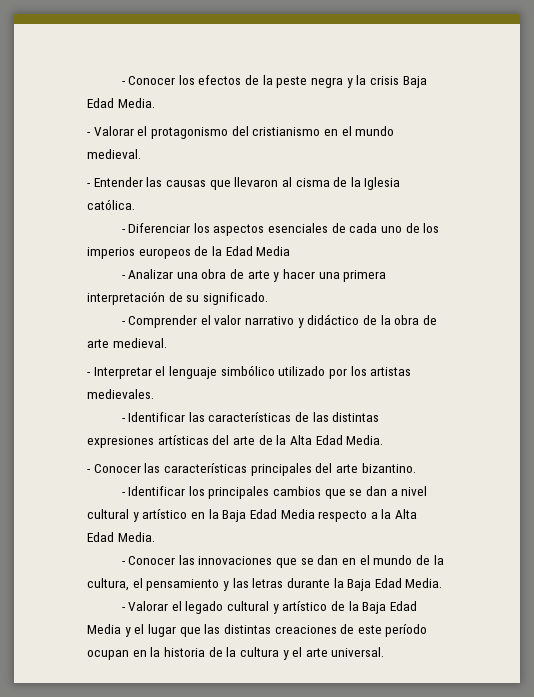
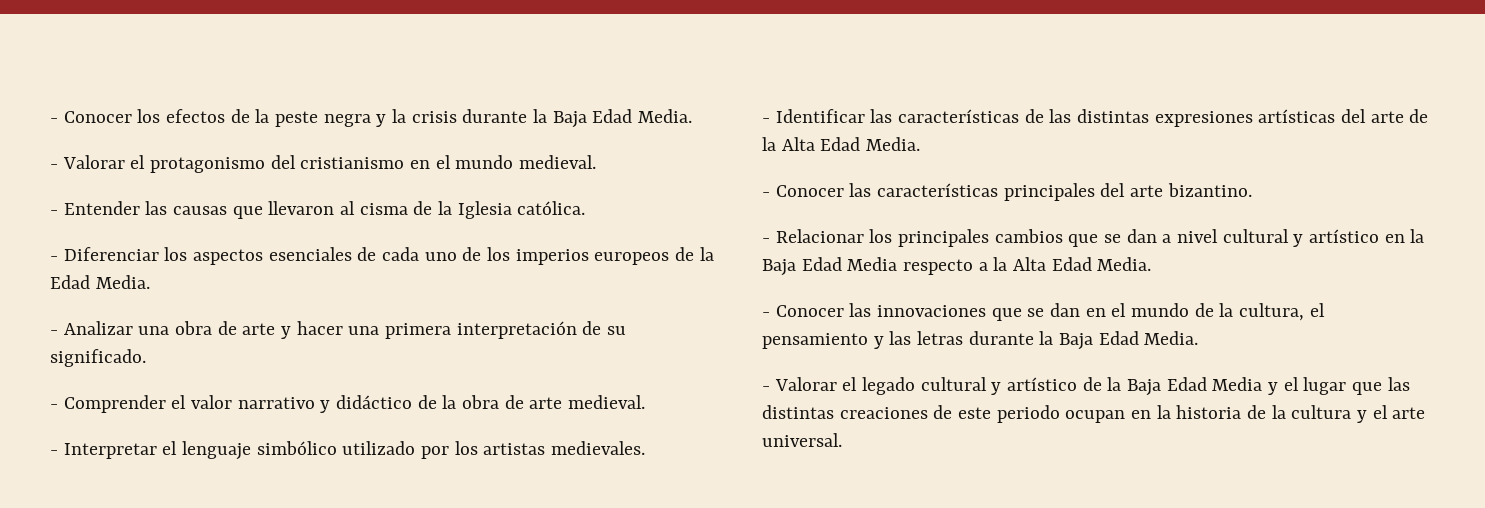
- - Conocer los efectos de la peste negra y la crisis Baja Edad Media.
+ - Conocer los efectos de la peste negra y la crisis durante la Baja Edad Media.
- - Diferenciar los aspectos esenciales de cada uno de los imperios europeos de la Edad Media
+ - Diferenciar los aspectos esenciales de cada uno de los imperios europeos de la Edad Media.
- - Identificar los principales cambios que se dan a nivel cultural y artístico en la Baja Edad Media respecto a la Alta Edad Media.
+ - Relacionar los principales cambios que se dan a nivel cultural y artístico en la Baja Edad Media respecto a la Alta Edad Media.
- - Valorar el legado cultural y artístico de la Baja Edad Media y el lugar que las distintas creaciones de este período ocupan en la historia de la cultura y el arte universal.
+ - Valorar el legado cultural y artístico de la Baja Edad Media y el lugar que las distintas creaciones de este periodo ocupan en la historia de la cultura y el arte universal.

